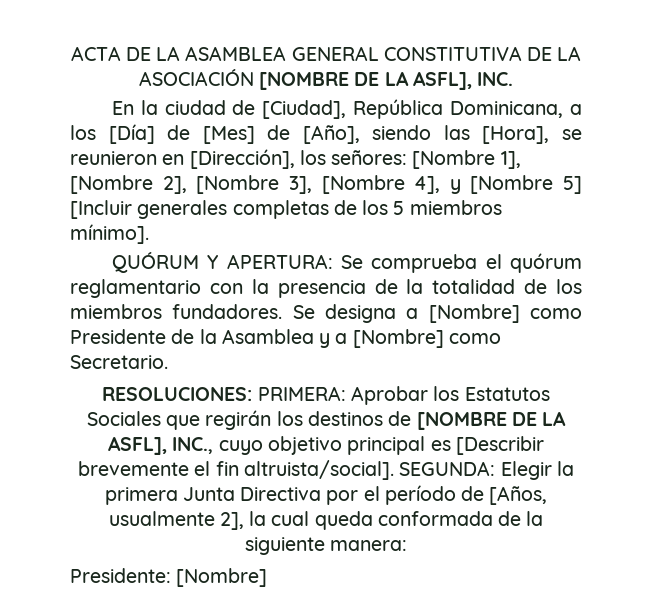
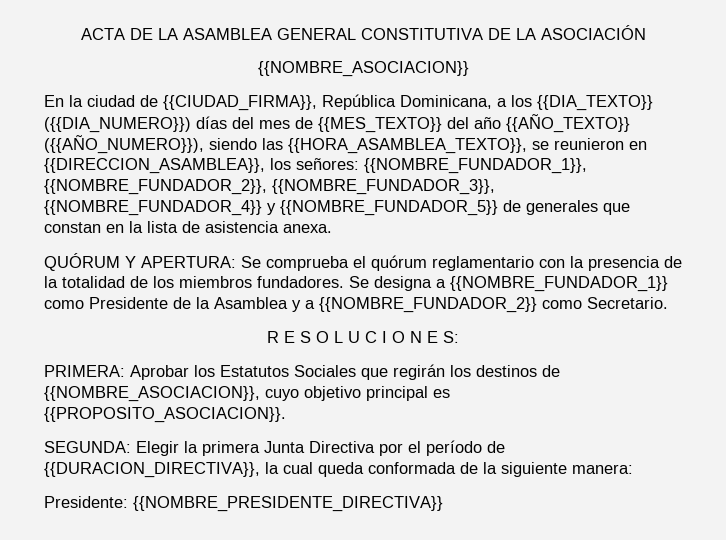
- ACTA DE LA ASAMBLEA GENERAL CONSTITUTIVA DE LA ASOCIACIÓN [NOMBRE DE LA ASFL], INC.
+ ACTA DE LA ASAMBLEA GENERAL CONSTITUTIVA DE LA ASOCIACIÓN
+ {{NOMBRE_ASOCIACION}}
- En la ciudad de [Ciudad], República Dominicana, a los [Día] de [Mes] de [Año], siendo las [Hora], se reunieron en [Dirección], los señores: [Nombre 1], [Nombre 2], [Nombre 3], [Nombre 4], y [Nombre 5] [Incluir generales completas de los 5 miembros mínimo].
+ En la ciudad de {{CIUDAD_FIRMA}}, República Dominicana, a los {{DIA_TEXTO}} ({{DIA_NUMERO}}) días del mes de {{MES_TEXTO}} del año {{AÑO_TEXTO}} ({{AÑO_NUMERO}}), siendo las {{HORA_ASAMBLEA_TEXTO}}, se reunieron en {{DIRECCION_ASAMBLEA}}, los señores: {{NOMBRE_FUNDADOR_1}}, {{NOMBRE_FUNDADOR_2}}, {{NOMBRE_FUNDADOR_3}}, {{NOMBRE_FUNDADOR_4}} y {{NOMBRE_FUNDADOR_5}} de generales que constan en la lista de asistencia anexa.
- Se designa a [Nombre] como Presidente de la Asamblea y a [Nombre] como Secretario.
+ Se designa a {{NOMBRE_FUNDADOR_1}} como Presidente de la Asamblea y a {{NOMBRE_FUNDADOR_2}} como Secretario.
- RESOLUCIONES: PRIMERA: Aprobar los Estatutos Sociales que regirán los destinos de [NOMBRE DE LA ASFL], INC., cuyo objetivo principal es [Describir brevemente el fin altruista/social]. SEGUNDA: Elegir la primera Junta Directiva por el período de [Años, usualmente 2], la cual queda conformada de la siguiente manera:
+ R E S O L U C I O N E S:
+ PRIMERA: Aprobar los Estatutos Sociales que regirán los destinos de {{NOMBRE_ASOCIACION}}, cuyo objetivo principal es {{PROPOSITO_ASOCIACION}}.
+ SEGUNDA: Elegir la primera Junta Directiva por el período de {{DURACION_DIRECTIVA}}, la cual queda conformada de la siguiente manera:
- Presidente: [Nombre]
+ Presidente: {{NOMBRE_PRESIDENTE_DIRECTIVA}}

